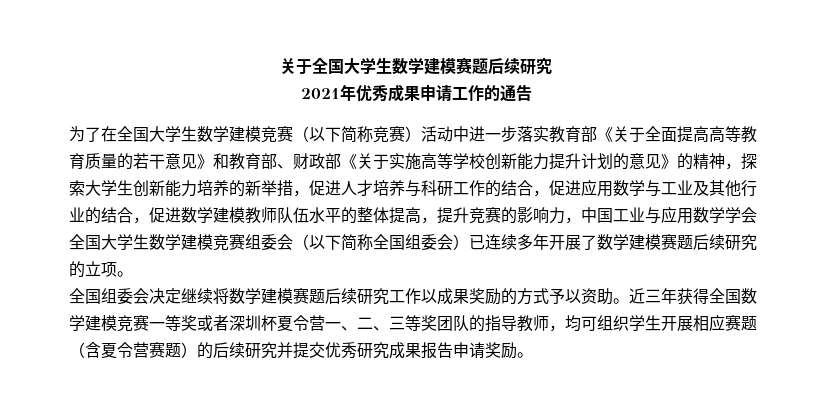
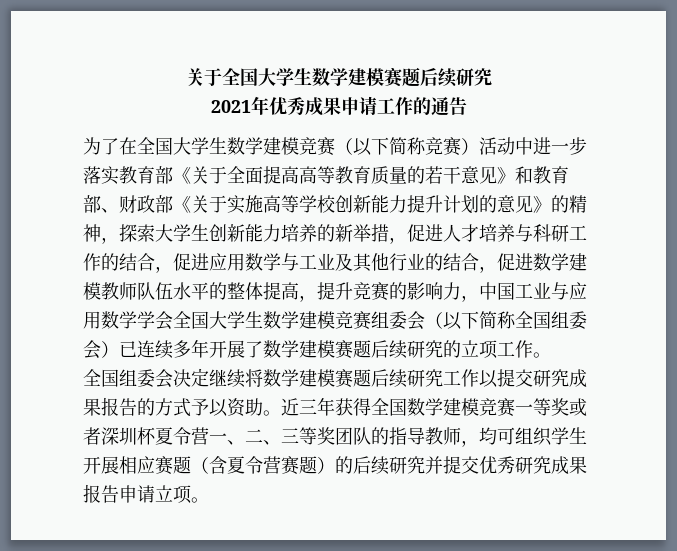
- 为了在全国大学生数学建模竞赛（以下简称竞赛）活动中进一步落实教育部《关于全面提高高等教育质量的若干意见》和教育部、财政部《关于实施高等学校创新能力提升计划的意见》的精神，探索大学生创新能力培养的新举措，促进人才培养与科研工作的结合，促进应用数学与工业及其他行业的结合，促进数学建模教师队伍水平的整体提高，提升竞赛的影响力，中国工业与应用数学学会全国大学生数学建模竞赛组委会（以下简称全国组委会）已连续多年开展了数学建模赛题后续研究的立项。
+ 为了在全国大学生数学建模竞赛（以下简称竞赛）活动中进一步落实教育部《关于全面提高高等教育质量的若干意见》和教育部、财政部《关于实施高等学校创新能力提升计划的意见》的精神，探索大学生创新能力培养的新举措，促进人才培养与科研工作的结合，促进应用数学与工业及其他行业的结合，促进数学建模教师队伍水平的整体提高，提升竞赛的影响力，中国工业与应用数学学会全国大学生数学建模竞赛组委会（以下简称全国组委会）已连续多年开展了数学建模赛题后续研究的立项工作。
- 全国组委会决定继续将数学建模赛题后续研究工作以成果奖励的方式予以资助。
+ 全国组委会决定继续将数学建模赛题后续研究工作以提交研究成果报告的方式予以资助。
- 近三年获得全国数学建模竞赛一等奖或者深圳杯夏令营一、二、三等奖团队的指导教师，均可组织学生开展相应赛题（含夏令营赛题）的后续研究并提交优秀研究成果报告申请奖励。
+ 近三年获得全国数学建模竞赛一等奖或者深圳杯夏令营一、二、三等奖团队的指导教师，均可组织学生开展相应赛题（含夏令营赛题）的后续研究并提交优秀研究成果报告申请立项。

